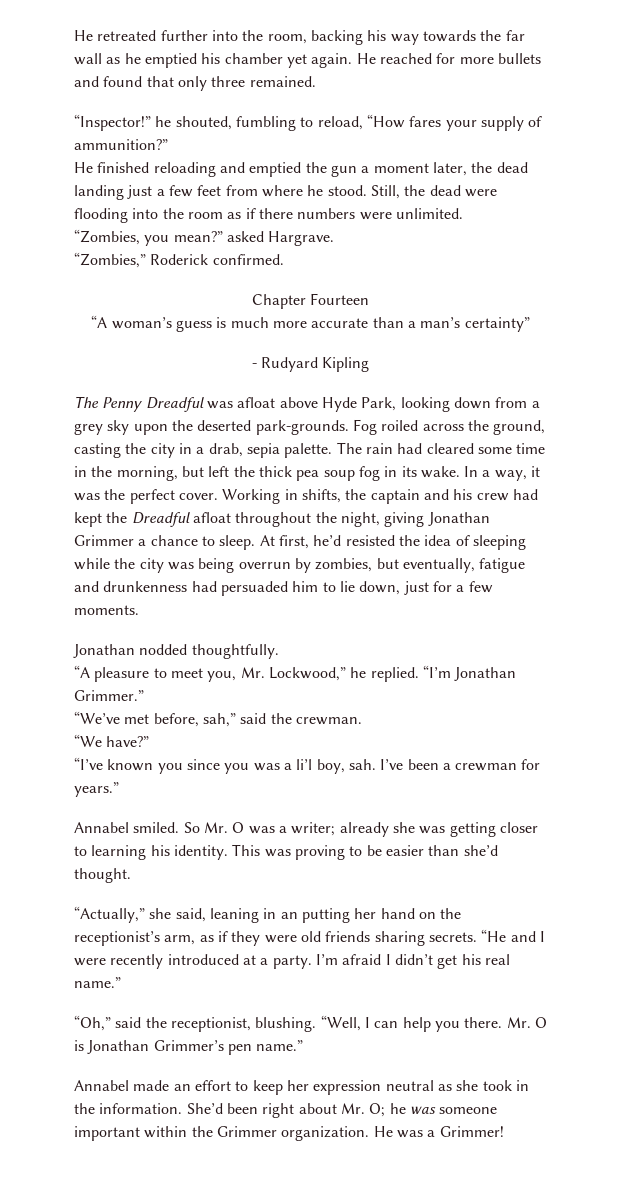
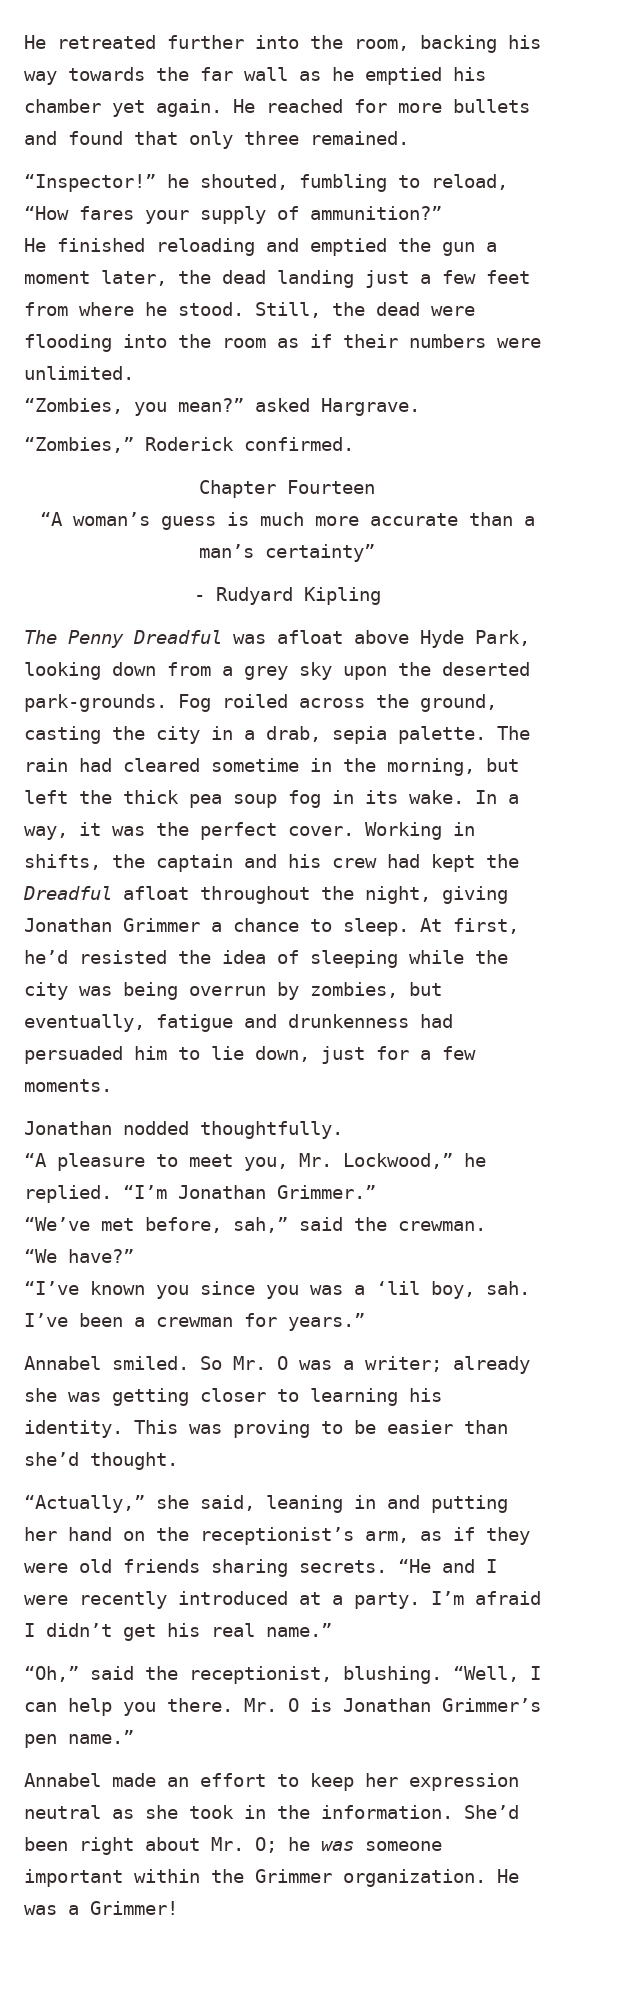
- Still, the dead were flooding into the room as if there numbers were unlimited.
+ Still, the dead were flooding into the room as if their numbers were unlimited.
- The rain had cleared some time in the morning, but left the thick pea soup fog in its wake.
+ The rain had cleared sometime in the morning, but left the thick pea soup fog in its wake.
- “I’ve known you since you was a li’l boy, sah.
+ “I’ve known you since you was a ‘lil boy, sah.
- “Actually,” she said, leaning in an putting her hand on the receptionist’s arm, as if they were old friends sharing secrets.
+ “Actually,” she said, leaning in and putting her hand on the receptionist’s arm, as if they were old friends sharing secrets.

